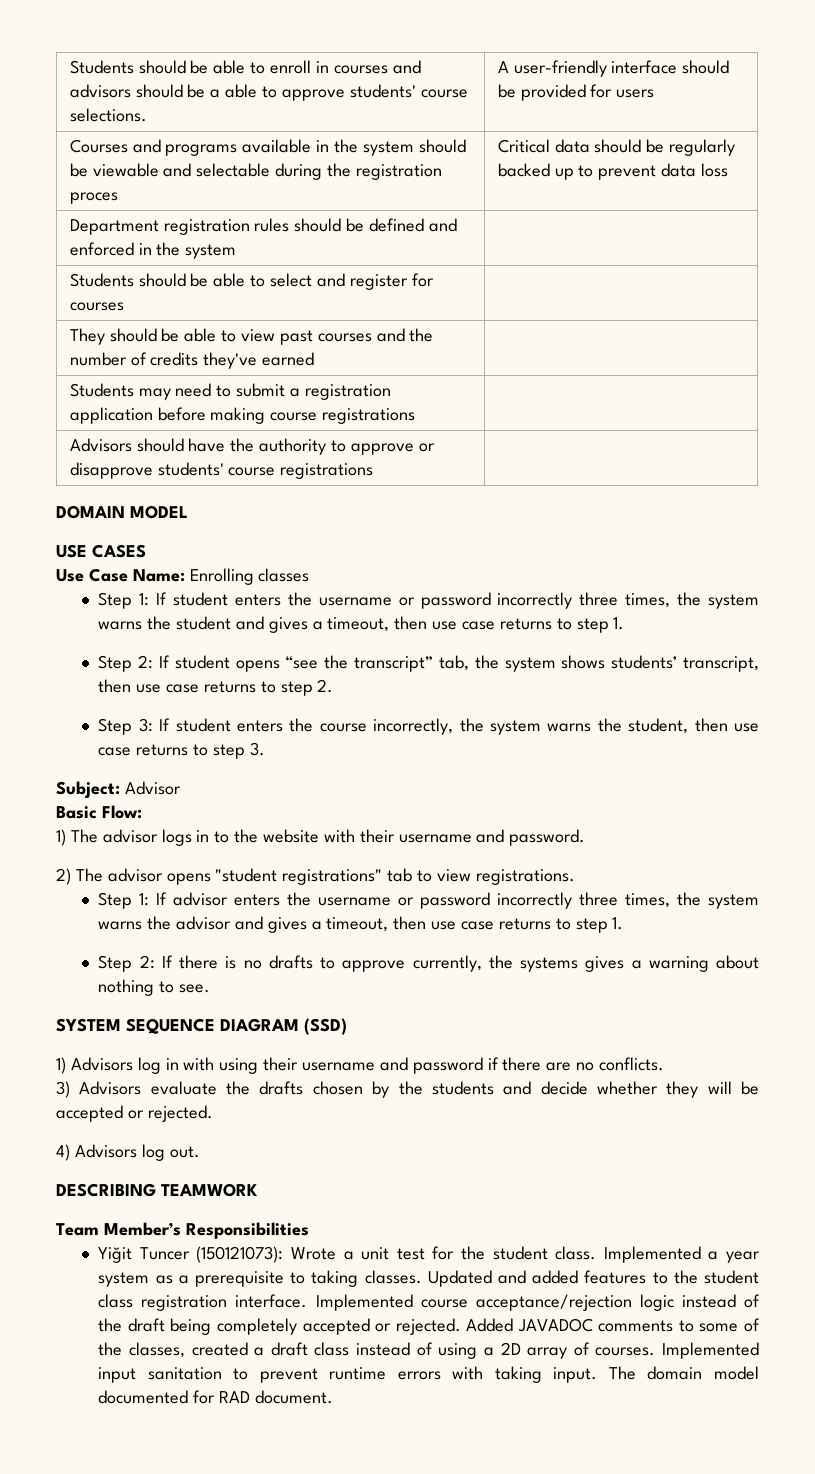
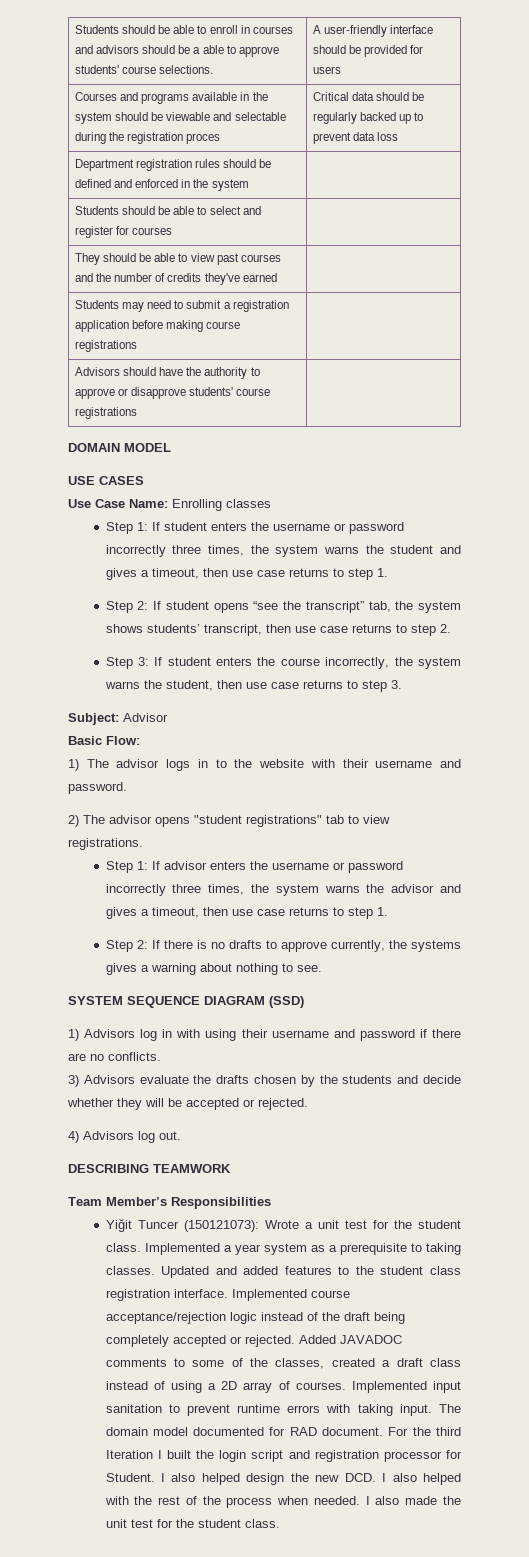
+ For the third Iteration I built the login script and registration processor for Student. I also helped design the new DCD. I also helped with the rest of the process when needed. I also made the unit test for the student class.

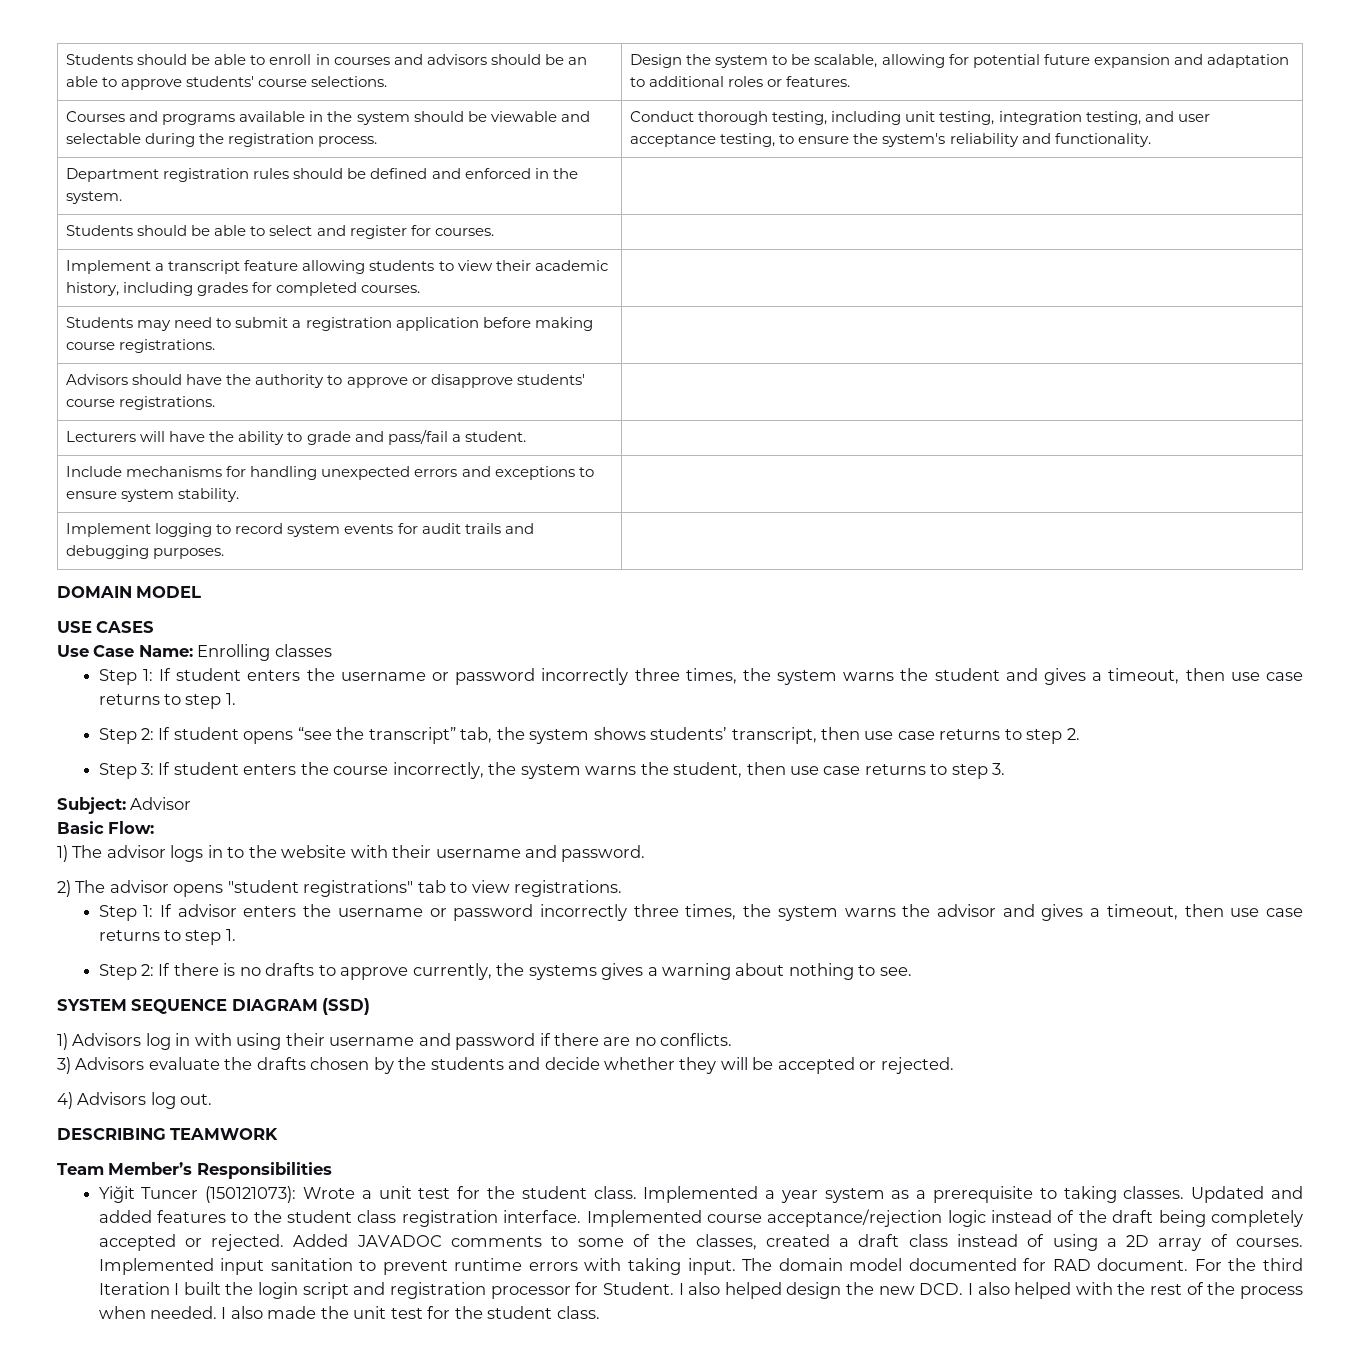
- Students should be able to enroll in courses and advisors should be a able to approve students' course selections. | A user-friendly interface should be provided for users
+ Students should be able to enroll in courses and advisors should be an able to approve students' course selections. | Design the system to be scalable, allowing for potential future expansion and adaptation to additional roles or features.
- Courses and programs available in the system should be viewable and selectable during the registration proces | Critical data should be regularly backed up to prevent data loss
+ Courses and programs available in the system should be viewable and selectable during the registration process. | Conduct thorough testing, including unit testing, integration testing, and user acceptance testing, to ensure the system's reliability and functionality.
- Department registration rules should be defined and enforced in the system |
+ Department registration rules should be defined and enforced in the system. |
- Students should be able to select and register for courses |
- They should be able to view past courses and the number of credits they've earned |
+ Students should be able to select and register for courses. |
+ Implement a transcript feature allowing students to view their academic history, including grades for completed courses. |
- Students may need to submit a registration application before making course registrations |
+ Students may need to submit a registration application before making course registrations. |
- Advisors should have the authority to approve or disapprove students' course registrations |
+ Advisors should have the authority to approve or disapprove students' course registrations. |
+ Lecturers will have the ability to grade and pass/fail a student. |
+ Include mechanisms for handling unexpected errors and exceptions to ensure system stability. |
+ Implement logging to record system events for audit trails and debugging purposes. |

